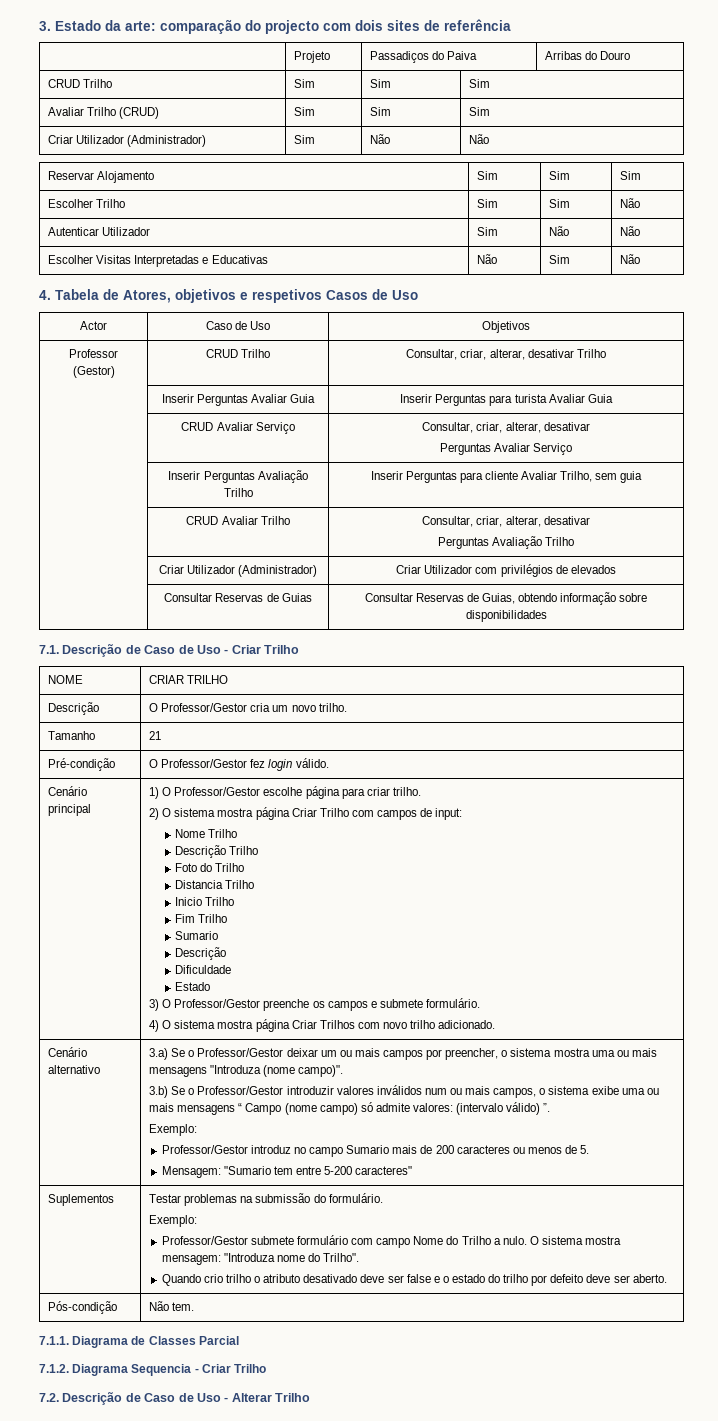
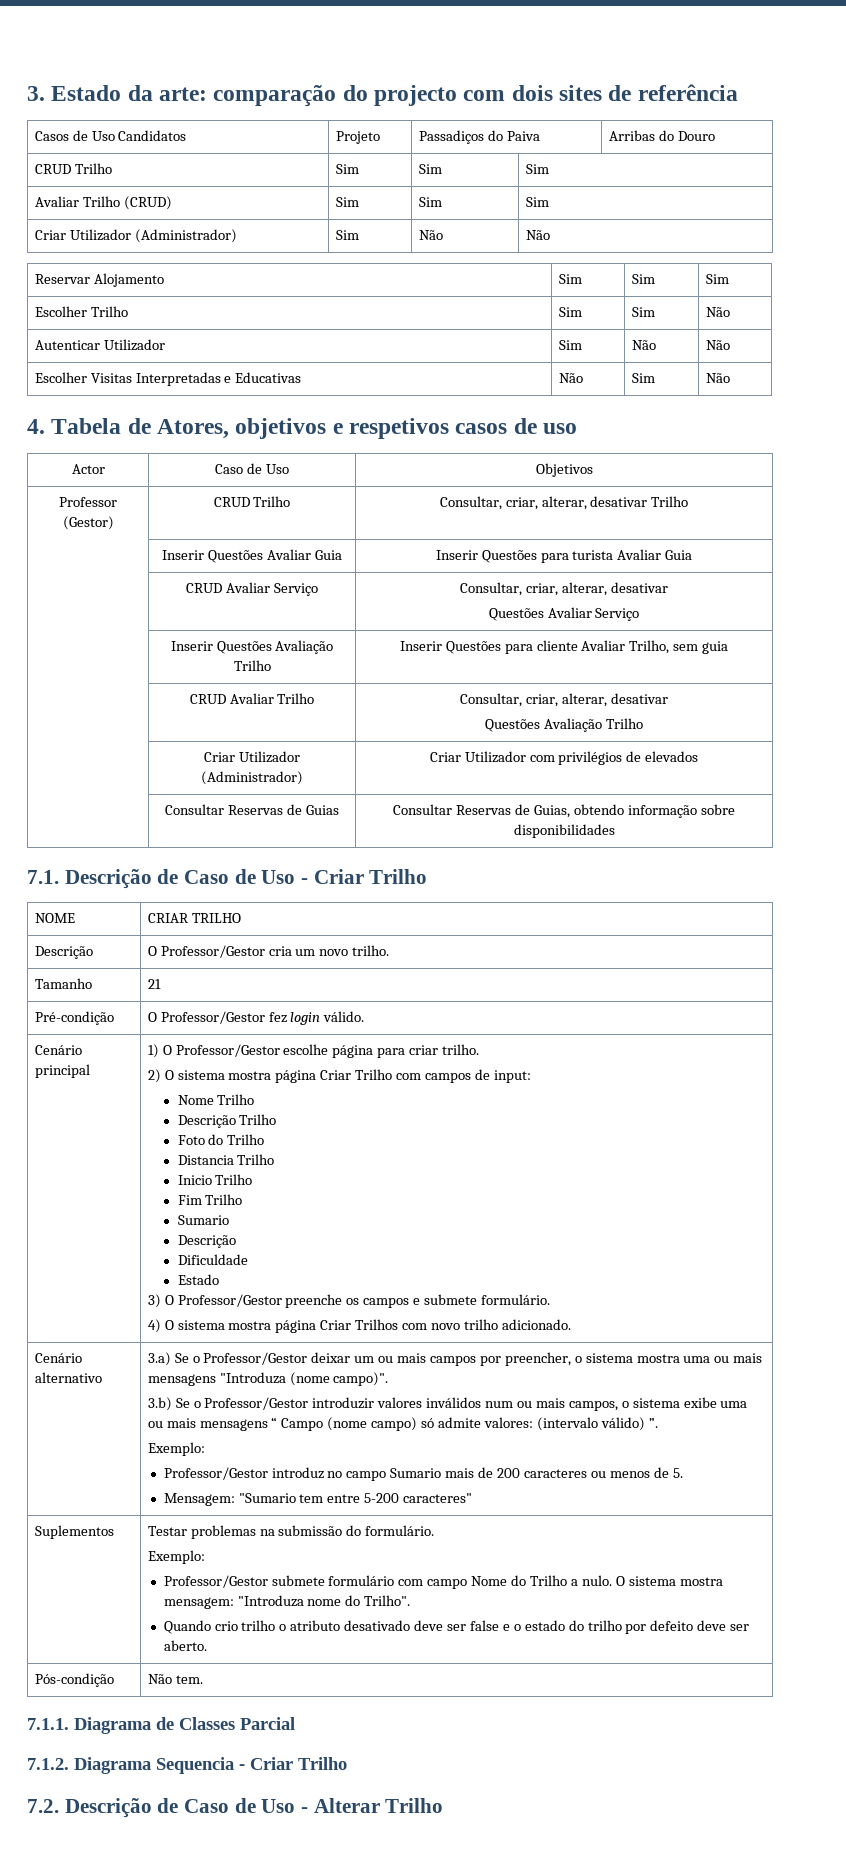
- | Projeto | Passadiços do Paiva | Arribas do Douro
+ Casos de Uso Candidatos | Projeto | Passadiços do Paiva | Arribas do Douro
- 4. Tabela de Atores, objetivos e respetivos Casos de Uso
+ 4. Tabela de Atores, objetivos e respetivos casos de uso
- | Inserir Perguntas Avaliar Guia | Inserir Perguntas para turista Avaliar Guia
+ | Inserir Questões Avaliar Guia | Inserir Questões para turista Avaliar Guia
  | CRUD Avaliar Serviço | Consultar, criar, alterar, desativar
- Perguntas Avaliar Serviço
+ Questões Avaliar Serviço
- | Inserir Perguntas Avaliação Trilho | Inserir Perguntas para cliente Avaliar Trilho, sem guia
+ | Inserir Questões Avaliação Trilho | Inserir Questões para cliente Avaliar Trilho, sem guia
  | CRUD Avaliar Trilho | Consultar, criar, alterar, desativar
- Perguntas Avaliação Trilho
+ Questões Avaliação Trilho

